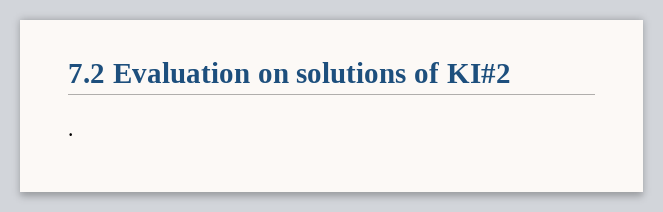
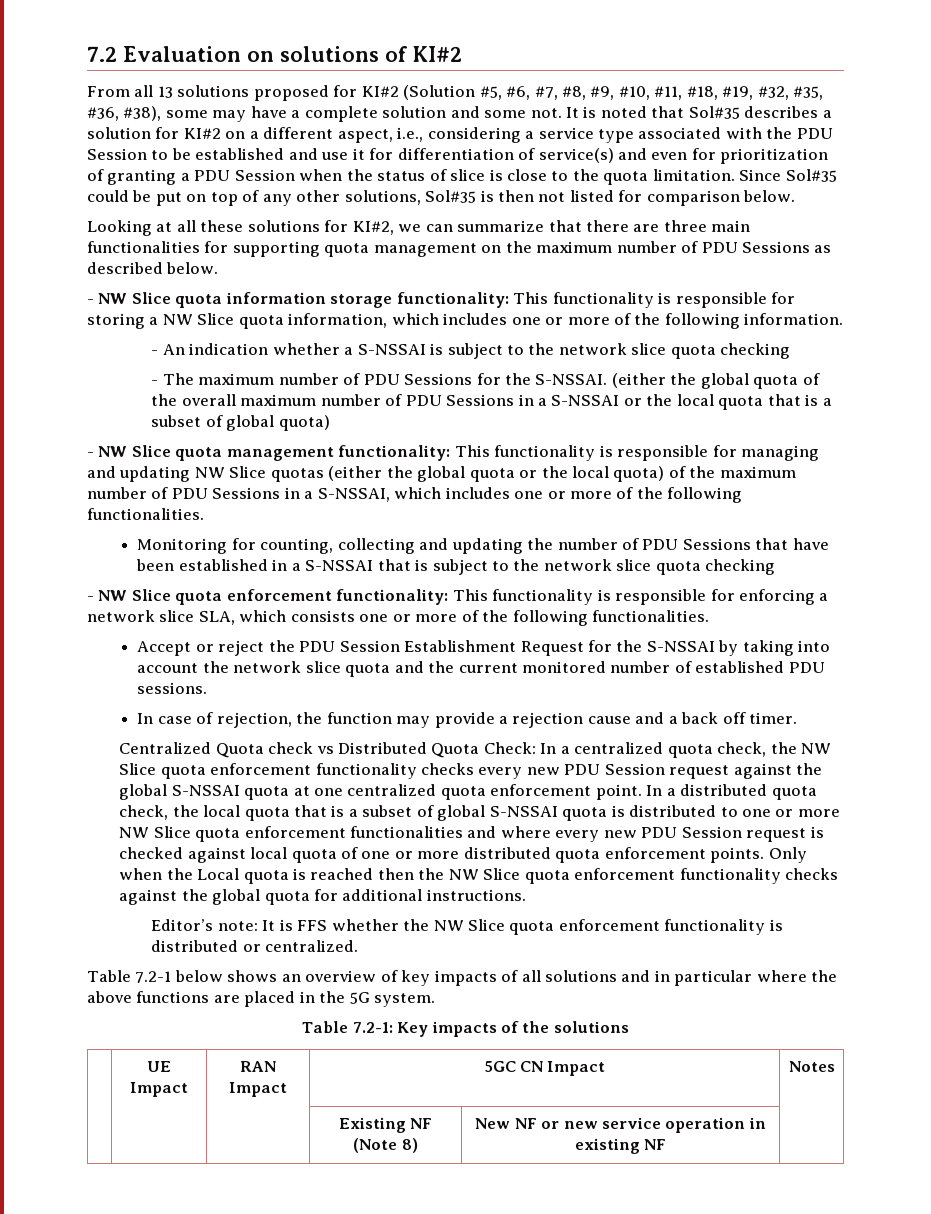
- .
+ From all 13 solutions proposed for KI#2 (Solution #5, #6, #7, #8, #9, #10, #11, #18, #19, #32, #35, #36, #38), some may have a complete solution and some not. It is noted that Sol#35 describes a solution for KI#2 on a different aspect, i.e., considering a service type associated with the PDU Session to be established and use it for differentiation of service(s) and even for prioritization of granting a PDU Session when the status of slice is close to the quota limitation. Since Sol#35 could be put on top of any other solutions, Sol#35 is then not listed for comparison below.
+ Looking at all these solutions for KI#2, we can summarize that there are three main functionalities for supporting quota management on the maximum number of PDU Sessions as described below.
+ - NW Slice quota information storage functionality: This functionality is responsible for storing a NW Slice quota information, which includes one or more of the following information.
+ - An indication whether a S-NSSAI is subject to the network slice quota checking
+ - The maximum number of PDU Sessions for the S-NSSAI. (either the global quota of the overall maximum number of PDU Sessions in a S-NSSAI or the local quota that is a subset of global quota)
+ - NW Slice quota management functionality: This functionality is responsible for managing and updating NW Slice quotas (either the global quota or the local quota) of the maximum number of PDU Sessions in a S-NSSAI, which includes one or more of the following functionalities.
+ Monitoring for counting, collecting and updating the number of PDU Sessions that have been established in a S-NSSAI that is subject to the network slice quota checking
+ - NW Slice quota enforcement functionality: This functionality is responsible for enforcing a network slice SLA, which consists one or more of the following functionalities.
+ Accept or reject the PDU Session Establishment Request for the S-NSSAI by taking into account the network slice quota and the current monitored number of established PDU sessions.
+ In case of rejection, the function may provide a rejection cause and a back off timer.
+ Centralized Quota check vs Distributed Quota Check: In a centralized quota check, the NW Slice quota enforcement functionality checks every new PDU Session request against the global S-NSSAI quota at one centralized quota enforcement point. In a distributed quota check, the local quota that is a subset of global S-NSSAI quota is distributed to one or more NW Slice quota enforcement functionalities and where every new PDU Session request is checked against local quota of one or more distributed quota enforcement points. Only when the Local quota is reached then the NW Slice quota enforcement functionality checks against the global quota for additional instructions.
+ Editor’s note: It is FFS whether the NW Slice quota enforcement functionality is distributed or centralized.
+ Table 7.2-1 below shows an overview of key impacts of all solutions and in particular where the above functions are placed in the 5G system.
+ Table 7.2-1: Key impacts of the solutions
+ | UE Impact | RAN Impact | 5GC CN Impact | Notes
+ | | | Existing NF (Note 8) | New NF or new service operation in existing NF |

